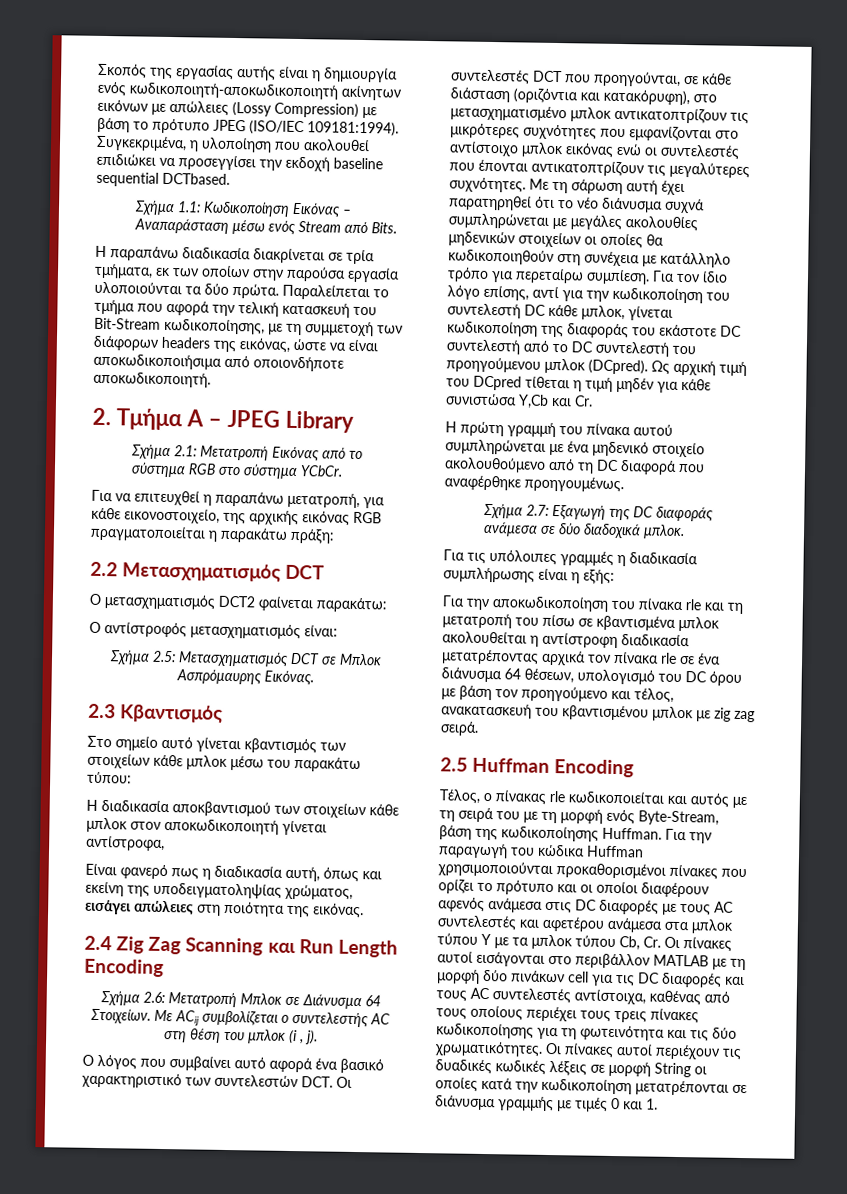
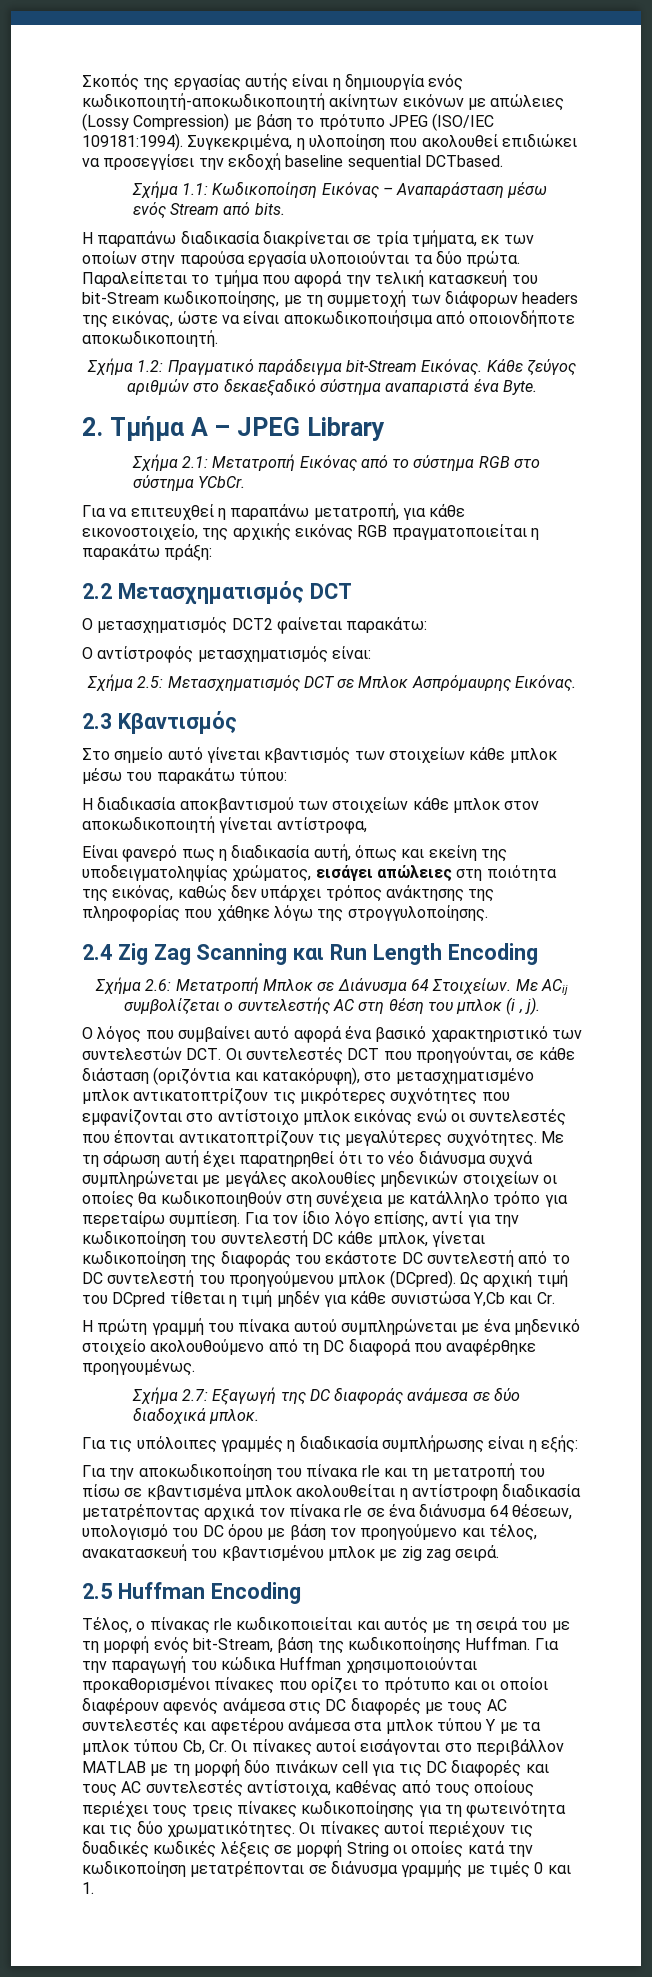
- Σχήμα 1.1: Κωδικοποίηση Εικόνας – Αναπαράσταση μέσω ενός Stream από Bits.
+ Σχήμα 1.1: Κωδικοποίηση Εικόνας – Αναπαράσταση μέσω ενός Stream από bits.
- Παραλείπεται το τμήμα που αφορά την τελική κατασκευή του Bit-Stream κωδικοποίησης, με τη συμμετοχή των διάφορων headers της εικόνας, ώστε να είναι αποκωδικοποιήσιμα από οποιονδήποτε αποκωδικοποιητή.
+ Παραλείπεται το τμήμα που αφορά την τελική κατασκευή του bit-Stream κωδικοποίησης, με τη συμμετοχή των διάφορων headers της εικόνας, ώστε να είναι αποκωδικοποιήσιμα από οποιονδήποτε αποκωδικοποιητή.
+ Σχήμα 1.2: Πραγματικό παράδειγμα bit-Stream Εικόνας. Κάθε ζεύγος αριθμών στο δεκαεξαδικό σύστημα αναπαριστά ένα Byte.
- Είναι φανερό πως η διαδικασία αυτή, όπως και εκείνη της υποδειγματοληψίας χρώματος, εισάγει απώλειες στη ποιότητα της εικόνας.
+ Είναι φανερό πως η διαδικασία αυτή, όπως και εκείνη της υποδειγματοληψίας χρώματος, εισάγει απώλειες στη ποιότητα της εικόνας, καθώς δεν υπάρχει τρόπος ανάκτησης της πληροφορίας που χάθηκε λόγω της στρογγυλοποίησης.
- Τέλος, ο πίνακας rle κωδικοποιείται και αυτός με τη σειρά του με τη μορφή ενός Byte-Stream, βάση της κωδικοποίησης Huffman.
+ Τέλος, ο πίνακας rle κωδικοποιείται και αυτός με τη σειρά του με τη μορφή ενός bit-Stream, βάση της κωδικοποίησης Huffman.

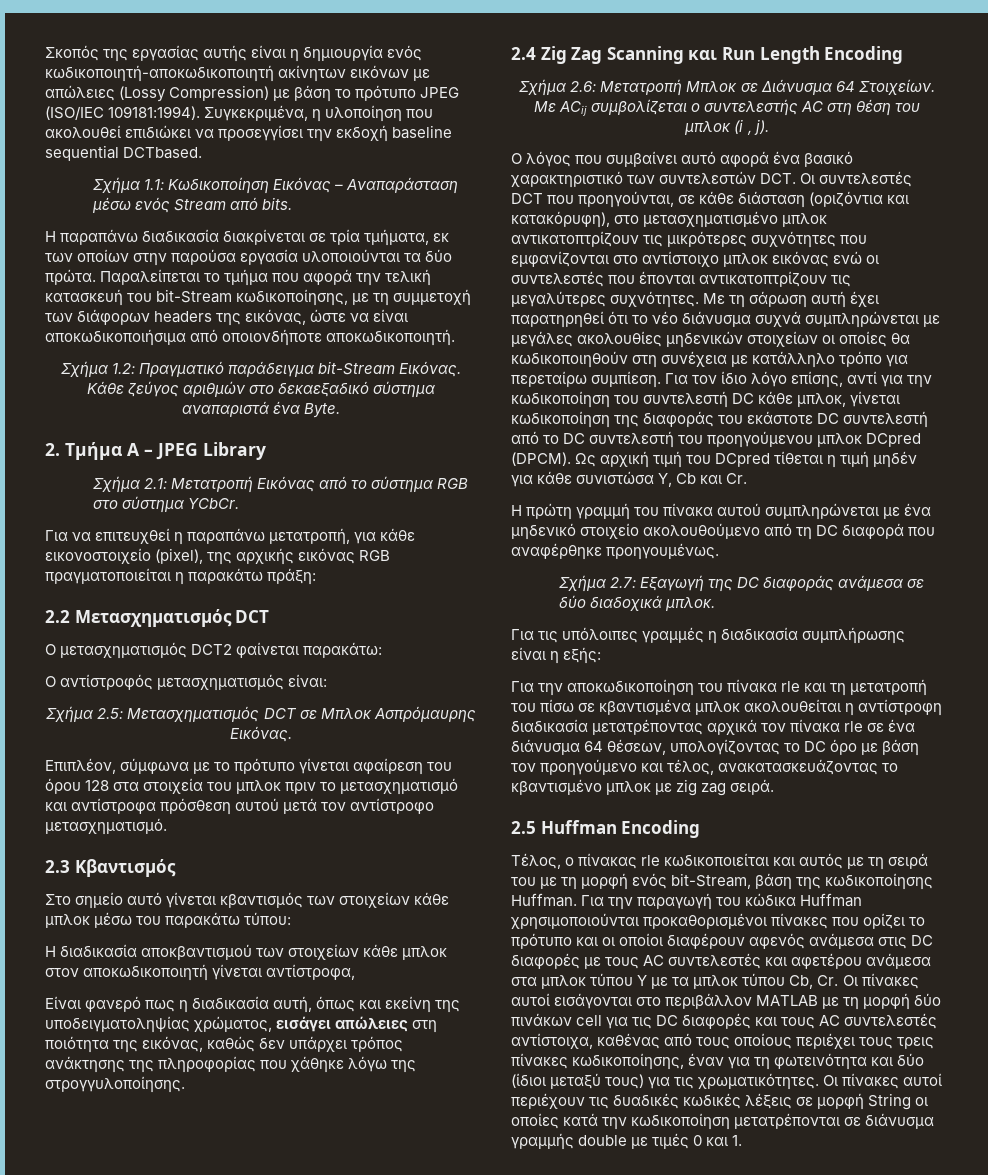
- Για να επιτευχθεί η παραπάνω μετατροπή, για κάθε εικονοστοιχείο, της αρχικής εικόνας RGB πραγματοποιείται η παρακάτω πράξη:
+ Για να επιτευχθεί η παραπάνω μετατροπή, για κάθε εικονοστοιχείο (pixel), της αρχικής εικόνας RGB πραγματοποιείται η παρακάτω πράξη:
+ Επιπλέον, σύμφωνα με το πρότυπο γίνεται αφαίρεση του όρου 128 στα στοιχεία του μπλοκ πριν το μετασχηματισμό και αντίστροφα πρόσθεση αυτού μετά τον αντίστροφο μετασχηματισμό.
- Για τον ίδιο λόγο επίσης, αντί για την κωδικοποίηση του συντελεστή DC κάθε μπλοκ, γίνεται κωδικοποίηση της διαφοράς του εκάστοτε DC συντελεστή από το DC συντελεστή του προηγούμενου μπλοκ (DCpred).
+ Για τον ίδιο λόγο επίσης, αντί για την κωδικοποίηση του συντελεστή DC κάθε μπλοκ, γίνεται κωδικοποίηση της διαφοράς του εκάστοτε DC συντελεστή από το DC συντελεστή του προηγούμενου μπλοκ DCpred (DPCM).
- Ως αρχική τιμή του DCpred τίθεται η τιμή μηδέν για κάθε συνιστώσα Y,Cb και Cr.
+ Ως αρχική τιμή του DCpred τίθεται η τιμή μηδέν για κάθε συνιστώσα Y, Cb και Cr.
- Για την αποκωδικοποίηση του πίνακα rle και τη μετατροπή του πίσω σε κβαντισμένα μπλοκ ακολουθείται η αντίστροφη διαδικασία μετατρέποντας αρχικά τον πίνακα rle σε ένα διάνυσμα 64 θέσεων, υπολογισμό του DC όρου με βάση τον προηγούμενο και τέλος, ανακατασκευή του κβαντισμένου μπλοκ με zig zag σειρά.
+ Για την αποκωδικοποίηση του πίνακα rle και τη μετατροπή του πίσω σε κβαντισμένα μπλοκ ακολουθείται η αντίστροφη διαδικασία μετατρέποντας αρχικά τον πίνακα rle σε ένα διάνυσμα 64 θέσεων, υπολογίζοντας το DC όρο με βάση τον προηγούμενο και τέλος, ανακατασκευάζοντας το κβαντισμένο μπλοκ με zig zag σειρά.
- Για την παραγωγή του κώδικα Huffman χρησιμοποιούνται προκαθορισμένοι πίνακες που ορίζει το πρότυπο και οι οποίοι διαφέρουν αφενός ανάμεσα στις DC διαφορές με τους AC συντελεστές και αφετέρου ανάμεσα στα μπλοκ τύπου Y με τα μπλοκ τύπου Cb, Cr. Οι πίνακες αυτοί εισάγονται στο περιβάλλον MATLAB με τη μορφή δύο πινάκων cell για τις DC διαφορές και τους AC συντελεστές αντίστοιχα, καθένας από τους οποίους περιέχει τους τρεις πίνακες κωδικοποίησης για τη φωτεινότητα και τις δύο χρωματικότητες.
+ Για την παραγωγή του κώδικα Huffman χρησιμοποιούνται προκαθορισμένοι πίνακες που ορίζει το πρότυπο και οι οποίοι διαφέρουν αφενός ανάμεσα στις DC διαφορές με τους AC συντελεστές και αφετέρου ανάμεσα στα μπλοκ τύπου Y με τα μπλοκ τύπου Cb, Cr. Οι πίνακες αυτοί εισάγονται στο περιβάλλον MATLAB με τη μορφή δύο πινάκων cell για τις DC διαφορές και τους AC συντελεστές αντίστοιχα, καθένας από τους οποίους περιέχει τους τρεις πίνακες κωδικοποίησης, έναν για τη φωτεινότητα και δύο (ίδιοι μεταξύ τους) για τις χρωματικότητες.
- Οι πίνακες αυτοί περιέχουν τις δυαδικές κωδικές λέξεις σε μορφή String οι οποίες κατά την κωδικοποίηση μετατρέπονται σε διάνυσμα γραμμής με τιμές 0 και 1.
+ Οι πίνακες αυτοί περιέχουν τις δυαδικές κωδικές λέξεις σε μορφή String οι οποίες κατά την κωδικοποίηση μετατρέπονται σε διάνυσμα γραμμής double με τιμές 0 και 1.

